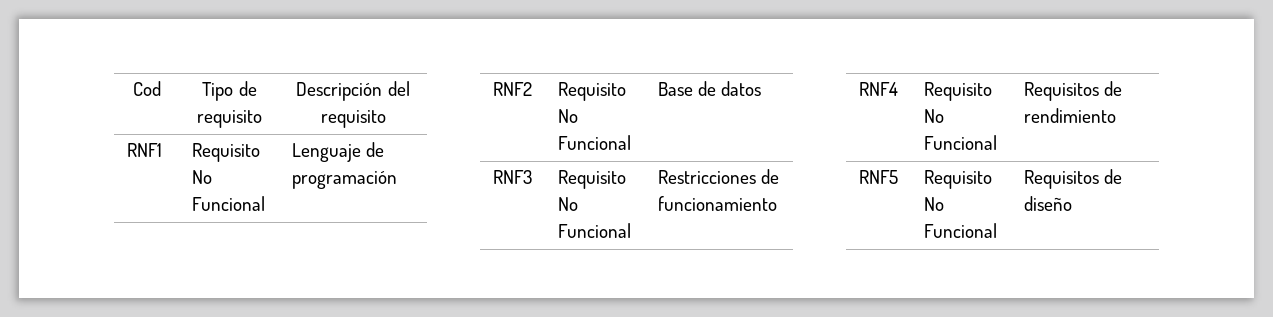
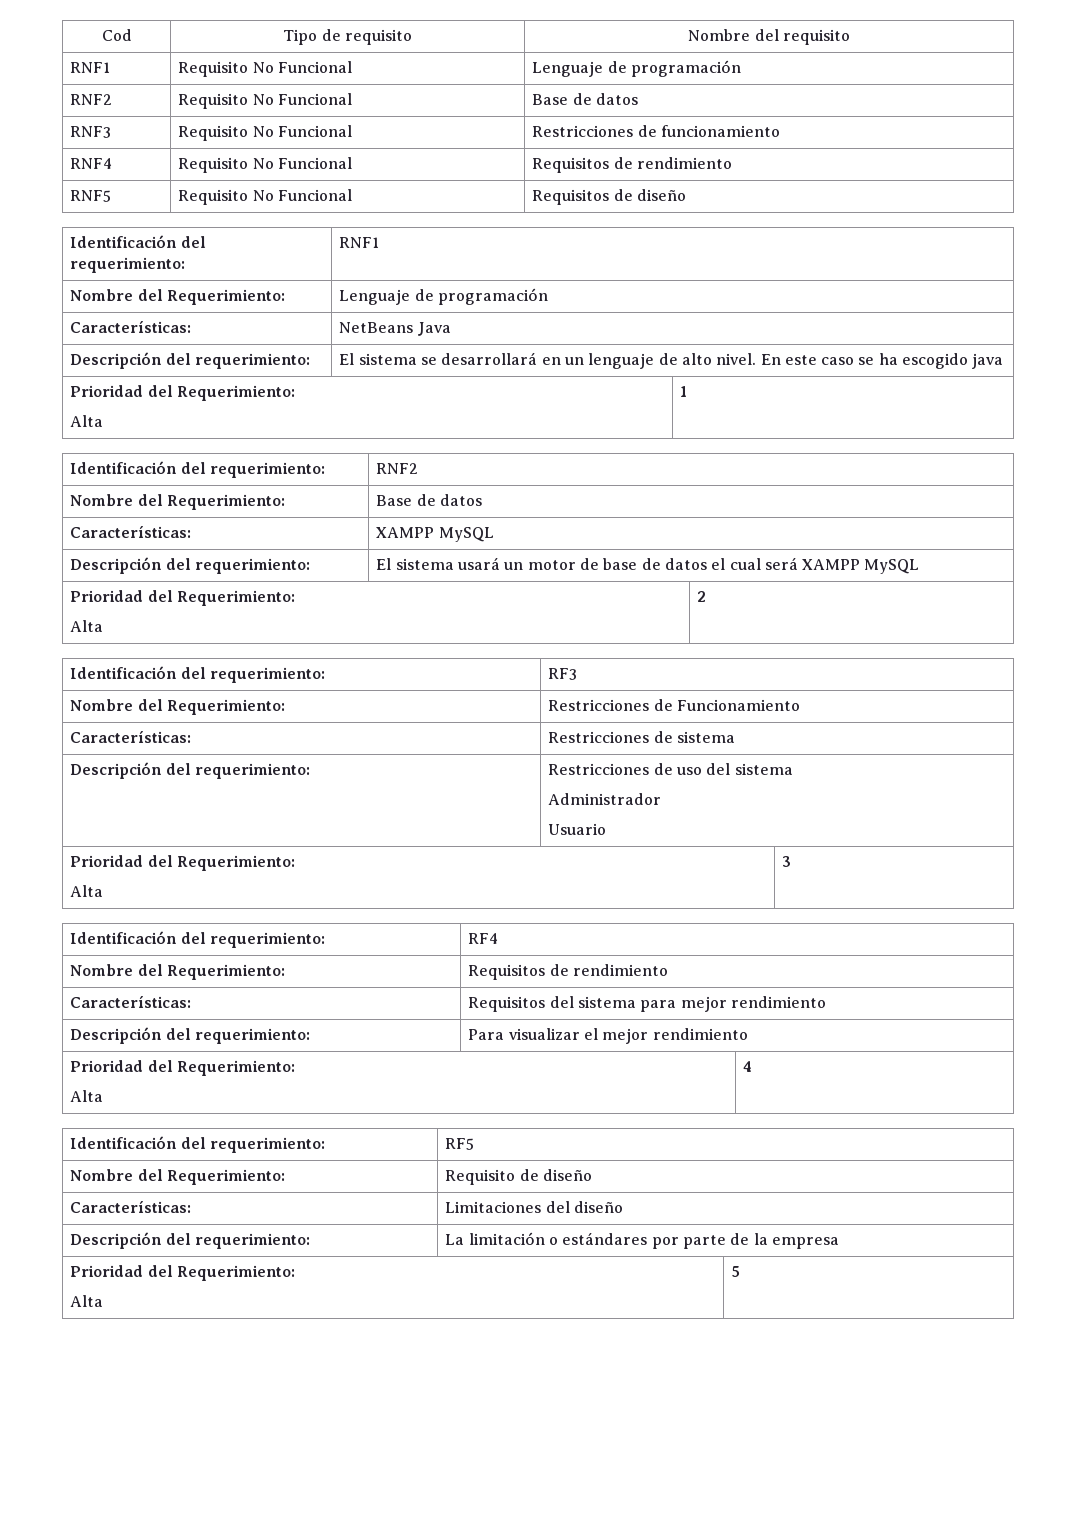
- Cod | Tipo de requisito | Descripción del requisito
+ Cod | Tipo de requisito | Nombre del requisito
+ Identificación del requerimiento: | RNF1
+ Nombre del Requerimiento: | Lenguaje de programación
+ Características: | NetBeans Java
+ Descripción del requerimiento: | El sistema se desarrollará en un lenguaje de alto nivel. En este caso se ha escogido java
+ Prioridad del Requerimiento:
+ Alta | 1
+ Identificación del requerimiento: | RNF2
+ Nombre del Requerimiento: | Base de datos
+ Características: | XAMPP MySQL
+ Descripción del requerimiento: | El sistema usará un motor de base de datos el cual será XAMPP MySQL
+ Prioridad del Requerimiento:
+ Alta | 2
+ Identificación del requerimiento: | RF3
+ Nombre del Requerimiento: | Restricciones de Funcionamiento
+ Características: | Restricciones de sistema
+ Descripción del requerimiento: | Restricciones de uso del sistema
+ Administrador
+ Usuario
+ Prioridad del Requerimiento:
+ Alta | 3
+ Identificación del requerimiento: | RF4
+ Nombre del Requerimiento: | Requisitos de rendimiento
+ Características: | Requisitos del sistema para mejor rendimiento
+ Descripción del requerimiento: | Para visualizar el mejor rendimiento
+ Prioridad del Requerimiento:
+ Alta | 4
+ Identificación del requerimiento: | RF5
+ Nombre del Requerimiento: | Requisito de diseño
+ Características: | Limitaciones del diseño
+ Descripción del requerimiento: | La limitación o estándares por parte de la empresa
+ Prioridad del Requerimiento:
+ Alta | 5

